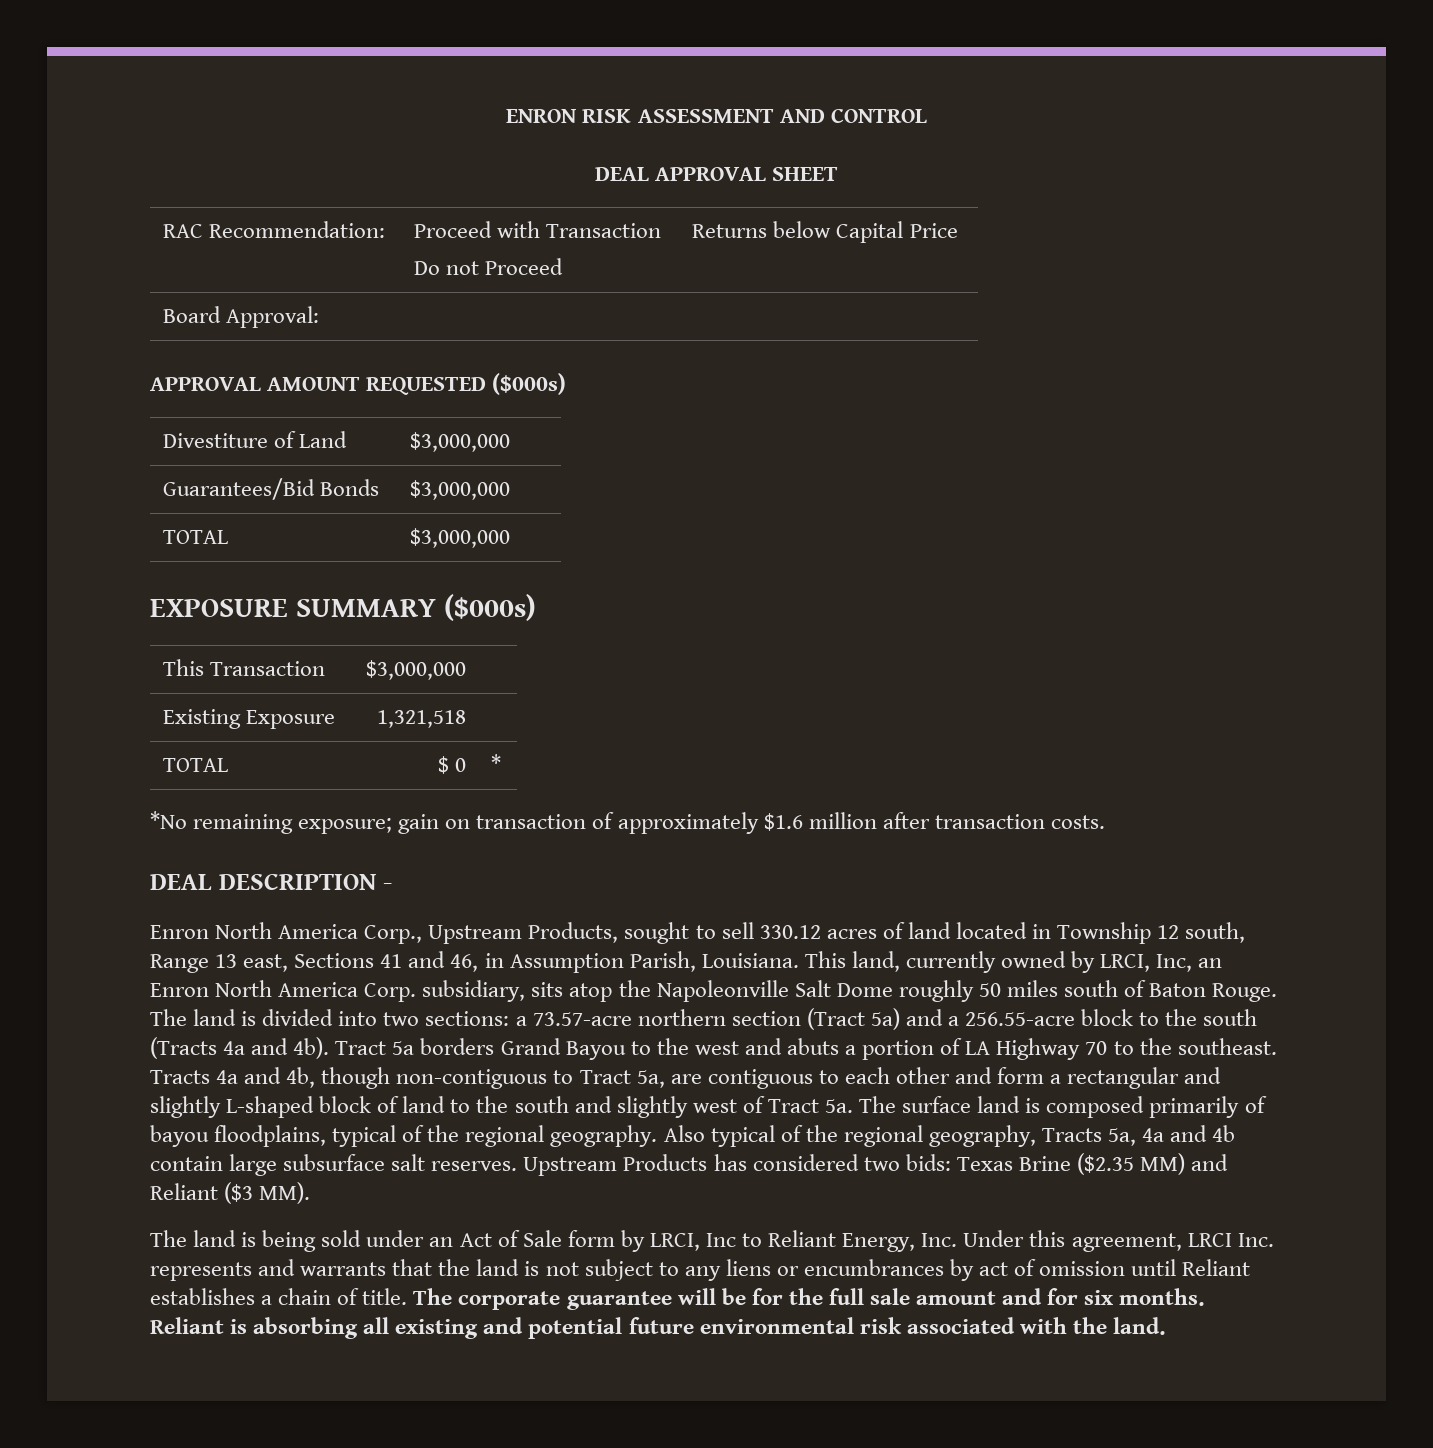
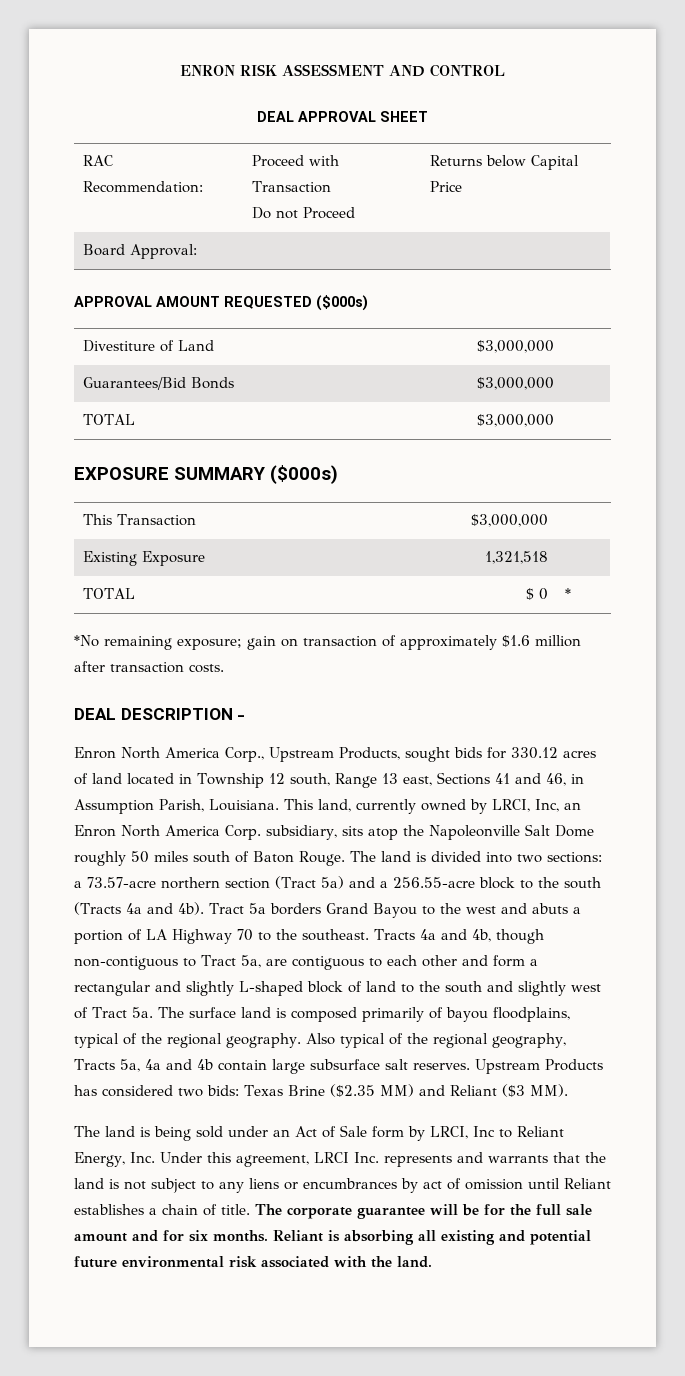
- Enron North America Corp., Upstream Products, sought to sell 330.12 acres of land located in Township 12 south, Range 13 east, Sections 41 and 46, in Assumption Parish, Louisiana.
+ Enron North America Corp., Upstream Products, sought bids for 330.12 acres of land located in Township 12 south, Range 13 east, Sections 41 and 46, in Assumption Parish, Louisiana.

